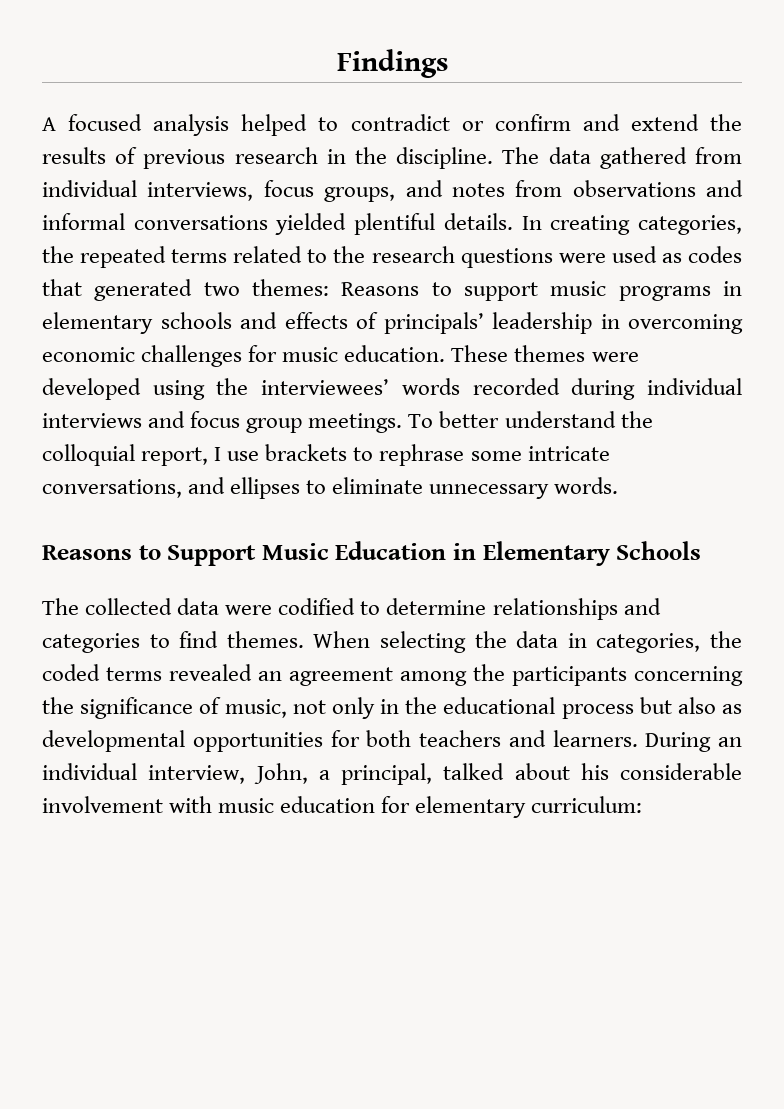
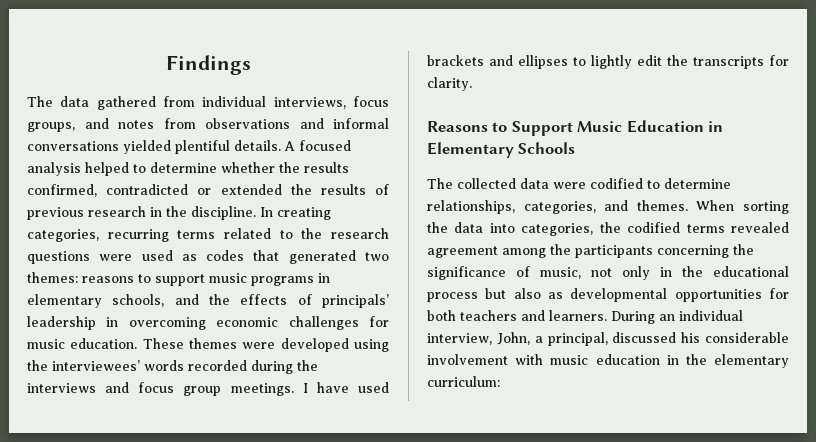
- A focused analysis helped to contradict or confirm and extend the results of previous research in the discipline.
+ A focused analysis helped to determine whether the results confirmed, contradicted or extended the results of previous research in the discipline.
- In creating categories, the repeated terms related to the research questions were used as codes that generated two themes: Reasons to support music programs in elementary schools and effects of principals’ leadership in overcoming economic challenges for music education.
+ In creating categories, recurring terms related to the research questions were used as codes that generated two themes: reasons to support music programs in elementary schools, and the effects of principals’ leadership in overcoming economic challenges for music education.
- These themes were developed using the interviewees’ words recorded during individual interviews and focus group meetings.
+ These themes were developed using the interviewees’ words recorded during the interviews and focus group meetings.
- To better understand the colloquial report, I use brackets to rephrase some intricate conversations, and ellipses to eliminate unnecessary words.
+ I have used brackets and ellipses to lightly edit the transcripts for clarity.
- The collected data were codified to determine relationships and categories to find themes.
+ The collected data were codified to determine relationships, categories, and themes.
- When selecting the data in categories, the coded terms revealed an agreement among the participants concerning the significance of music, not only in the educational process but also as developmental opportunities for both teachers and learners.
+ When sorting the data into categories, the codified terms revealed agreement among the participants concerning the significance of music, not only in the educational process but also as developmental opportunities for both teachers and learners.
- During an individual interview, John, a principal, talked about his considerable involvement with music education for elementary curriculum:
+ During an individual interview, John, a principal, discussed his considerable involvement with music education in the elementary curriculum:

